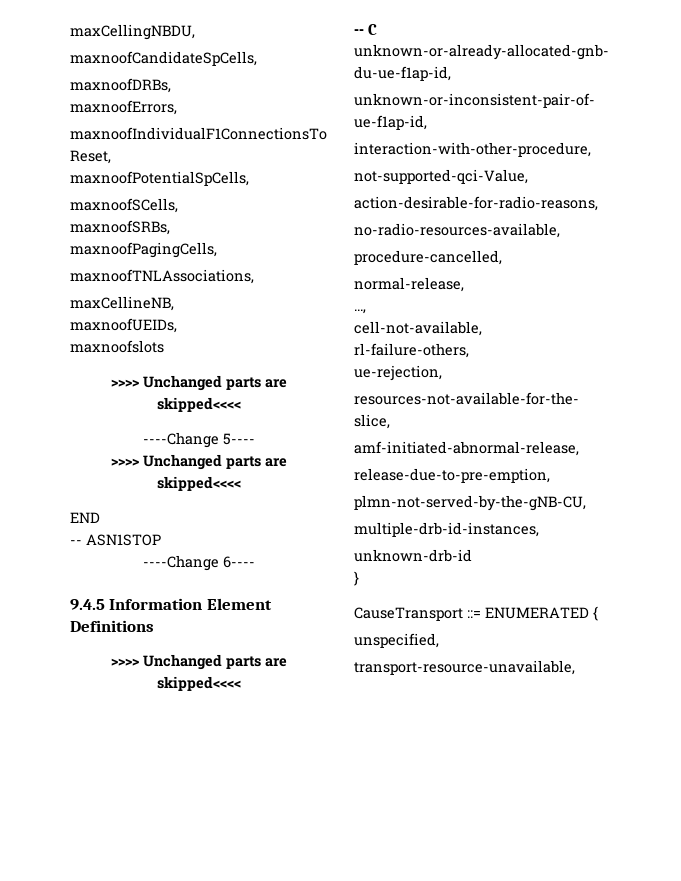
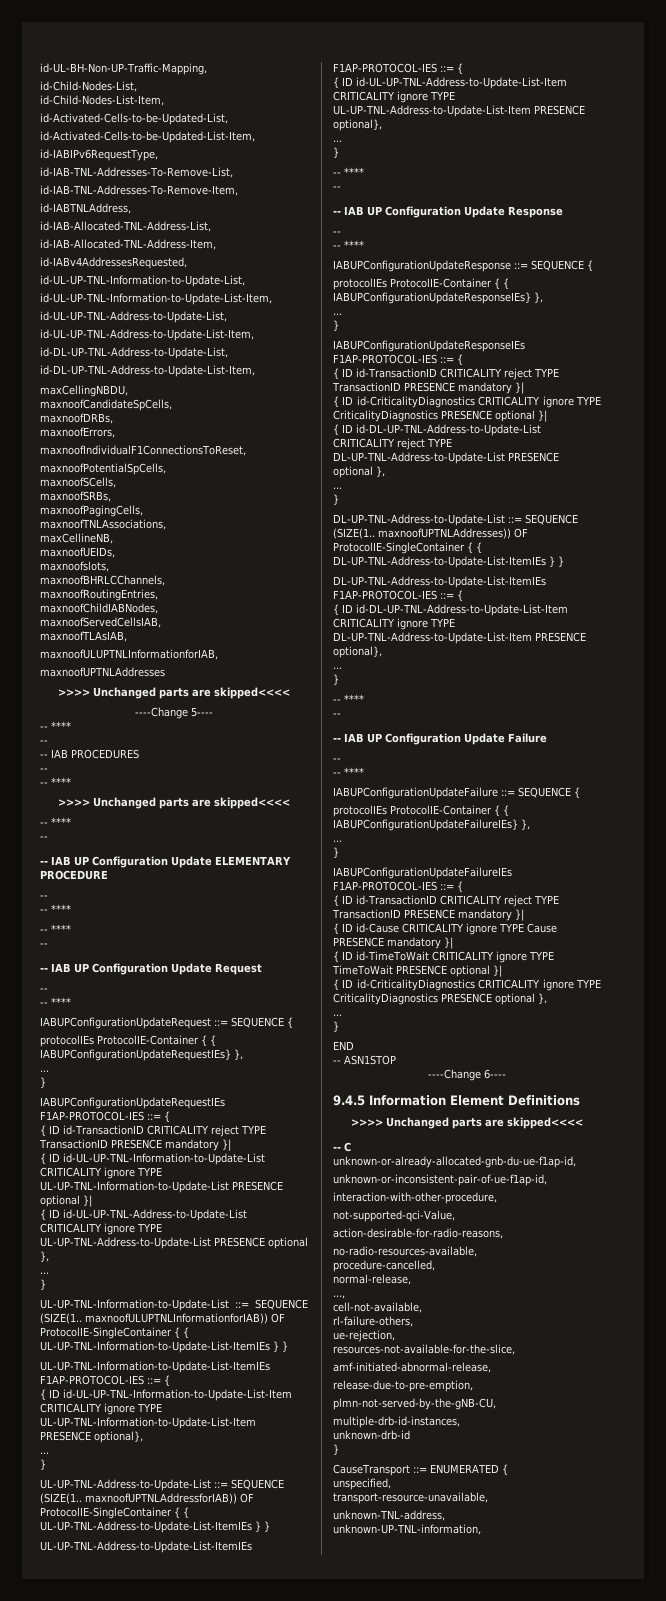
+ id-UL-BH-Non-UP-Traffic-Mapping,
+ id-Child-Nodes-List,
+ id-Child-Nodes-List-Item,
+ id-Activated-Cells-to-be-Updated-List,
+ id-Activated-Cells-to-be-Updated-List-Item,
+ id-IABIPv6RequestType,
+ id-IAB-TNL-Addresses-To-Remove-List,
+ id-IAB-TNL-Addresses-To-Remove-Item,
+ id-IABTNLAddress,
+ id-IAB-Allocated-TNL-Address-List,
+ id-IAB-Allocated-TNL-Address-Item,
+ id-IABv4AddressesRequested,
+ id-UL-UP-TNL-Information-to-Update-List,
+ id-UL-UP-TNL-Information-to-Update-List-Item,
+ id-UL-UP-TNL-Address-to-Update-List,
+ id-UL-UP-TNL-Address-to-Update-List-Item,
+ id-DL-UP-TNL-Address-to-Update-List,
+ id-DL-UP-TNL-Address-to-Update-List-Item,
- maxnoofslots
+ maxnoofslots,
+ maxnoofBHRLCChannels,
+ maxnoofRoutingEntries,
+ maxnoofChildIABNodes,
+ maxnoofServedCellsIAB,
+ maxnoofTLAsIAB,
+ maxnoofULUPTNLInformationforIAB,
+ maxnoofUPTNLAddresses
  ----Change 5----
+ -- ****
+ --
+ -- IAB PROCEDURES
+ --
+ -- ****
  >>>> Unchanged parts are skipped<<<<
+ -- ****
+ --
+ -- IAB UP Configuration Update ELEMENTARY PROCEDURE
+ --
+ -- ****
+ -- ****
+ --
+ -- IAB UP Configuration Update Request
+ --
+ -- ****
+ IABUPConfigurationUpdateRequest ::= SEQUENCE {
+ protocolIEs ProtocolIE-Container { { IABUPConfigurationUpdateRequestIEs} },
+ ...
+ }
+ IABUPConfigurationUpdateRequestIEs F1AP-PROTOCOL-IES ::= {
+ { ID id-TransactionID CRITICALITY reject TYPE TransactionID PRESENCE mandatory }|
+ { ID id-UL-UP-TNL-Information-to-Update-List CRITICALITY ignore TYPE UL-UP-TNL-Information-to-Update-List PRESENCE optional }|
+ { ID id-UL-UP-TNL-Address-to-Update-List CRITICALITY ignore TYPE UL-UP-TNL-Address-to-Update-List PRESENCE optional },
+ ...
+ }
+ UL-UP-TNL-Information-to-Update-List ::= SEQUENCE (SIZE(1.. maxnoofULUPTNLInformationforIAB)) OF ProtocolIE-SingleContainer { { UL-UP-TNL-Information-to-Update-List-ItemIEs } }
+ UL-UP-TNL-Information-to-Update-List-ItemIEs F1AP-PROTOCOL-IES ::= {
+ { ID id-UL-UP-TNL-Information-to-Update-List-Item CRITICALITY ignore TYPE UL-UP-TNL-Information-to-Update-List-Item PRESENCE optional},
+ ...
+ }
+ UL-UP-TNL-Address-to-Update-List ::= SEQUENCE (SIZE(1.. maxnoofUPTNLAddressforIAB)) OF ProtocolIE-SingleContainer { { UL-UP-TNL-Address-to-Update-List-ItemIEs } }
+ UL-UP-TNL-Address-to-Update-List-ItemIEs F1AP-PROTOCOL-IES ::= {
+ { ID id-UL-UP-TNL-Address-to-Update-List-Item CRITICALITY ignore TYPE UL-UP-TNL-Address-to-Update-List-Item PRESENCE optional},
+ ...
+ }
+ -- ****
+ --
+ -- IAB UP Configuration Update Response
+ --
+ -- ****
+ IABUPConfigurationUpdateResponse ::= SEQUENCE {
+ protocolIEs ProtocolIE-Container { { IABUPConfigurationUpdateResponseIEs} },
+ ...
+ }
+ IABUPConfigurationUpdateResponseIEs F1AP-PROTOCOL-IES ::= {
+ { ID id-TransactionID CRITICALITY reject TYPE TransactionID PRESENCE mandatory }|
+ { ID id-CriticalityDiagnostics CRITICALITY ignore TYPE CriticalityDiagnostics PRESENCE optional }|
+ { ID id-DL-UP-TNL-Address-to-Update-List CRITICALITY reject TYPE DL-UP-TNL-Address-to-Update-List PRESENCE optional },
+ ...
+ }
+ DL-UP-TNL-Address-to-Update-List ::= SEQUENCE (SIZE(1.. maxnoofUPTNLAddresses)) OF ProtocolIE-SingleContainer { { DL-UP-TNL-Address-to-Update-List-ItemIEs } }
+ DL-UP-TNL-Address-to-Update-List-ItemIEs F1AP-PROTOCOL-IES ::= {
+ { ID id-DL-UP-TNL-Address-to-Update-List-Item CRITICALITY ignore TYPE DL-UP-TNL-Address-to-Update-List-Item PRESENCE optional},
+ ...
+ }
+ -- ****
+ --
+ -- IAB UP Configuration Update Failure
+ --
+ -- ****
+ IABUPConfigurationUpdateFailure ::= SEQUENCE {
+ protocolIEs ProtocolIE-Container { { IABUPConfigurationUpdateFailureIEs} },
+ ...
+ }
+ IABUPConfigurationUpdateFailureIEs F1AP-PROTOCOL-IES ::= {
+ { ID id-TransactionID CRITICALITY reject TYPE TransactionID PRESENCE mandatory }|
+ { ID id-Cause CRITICALITY ignore TYPE Cause PRESENCE mandatory }|
+ { ID id-TimeToWait CRITICALITY ignore TYPE TimeToWait PRESENCE optional }|
+ { ID id-CriticalityDiagnostics CRITICALITY ignore TYPE CriticalityDiagnostics PRESENCE optional },
+ ...
+ }
+ unknown-TNL-address,
+ unknown-UP-TNL-information,

